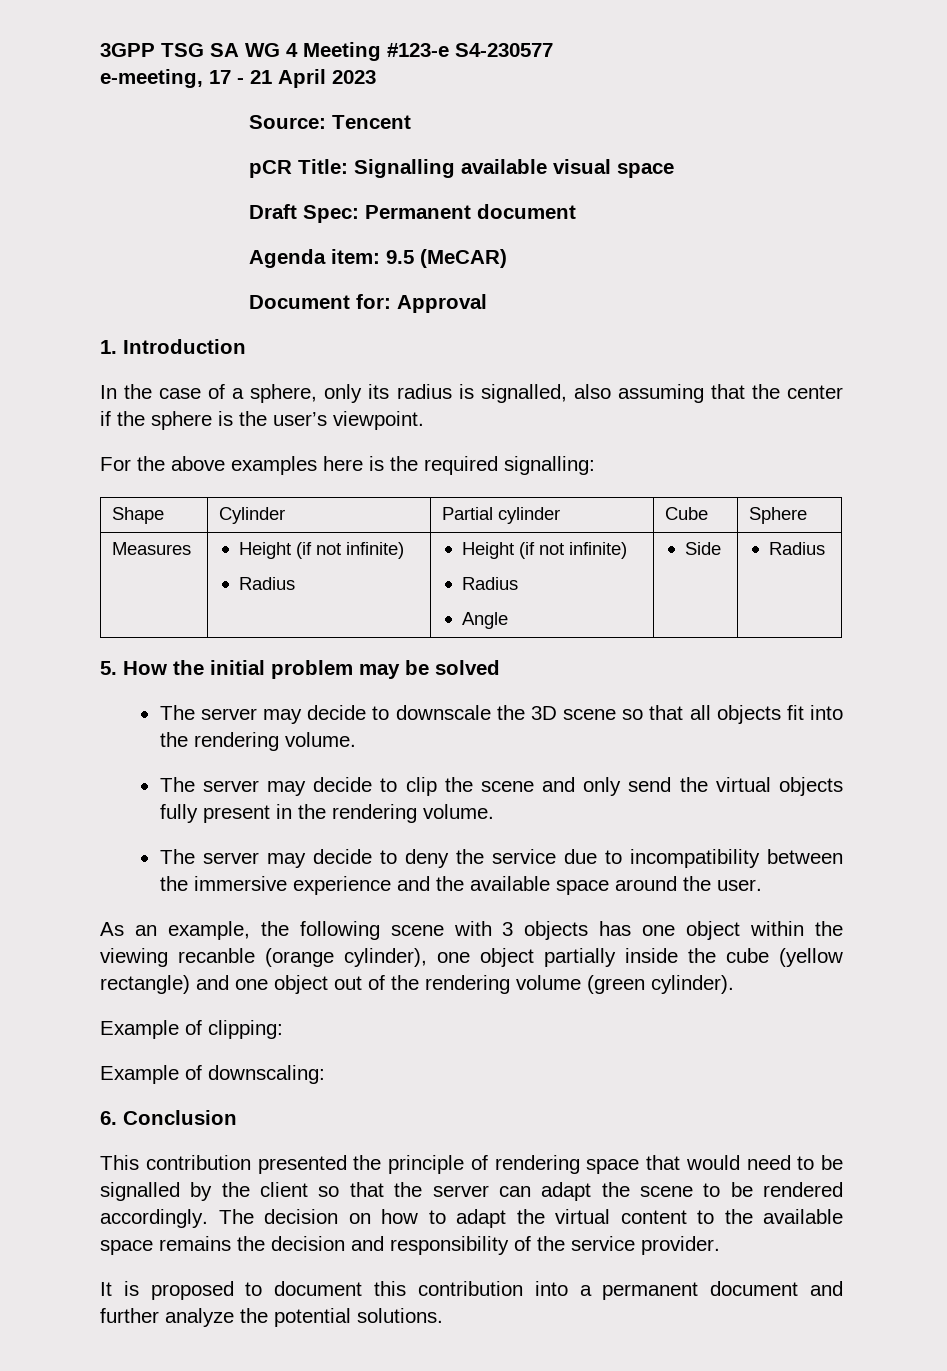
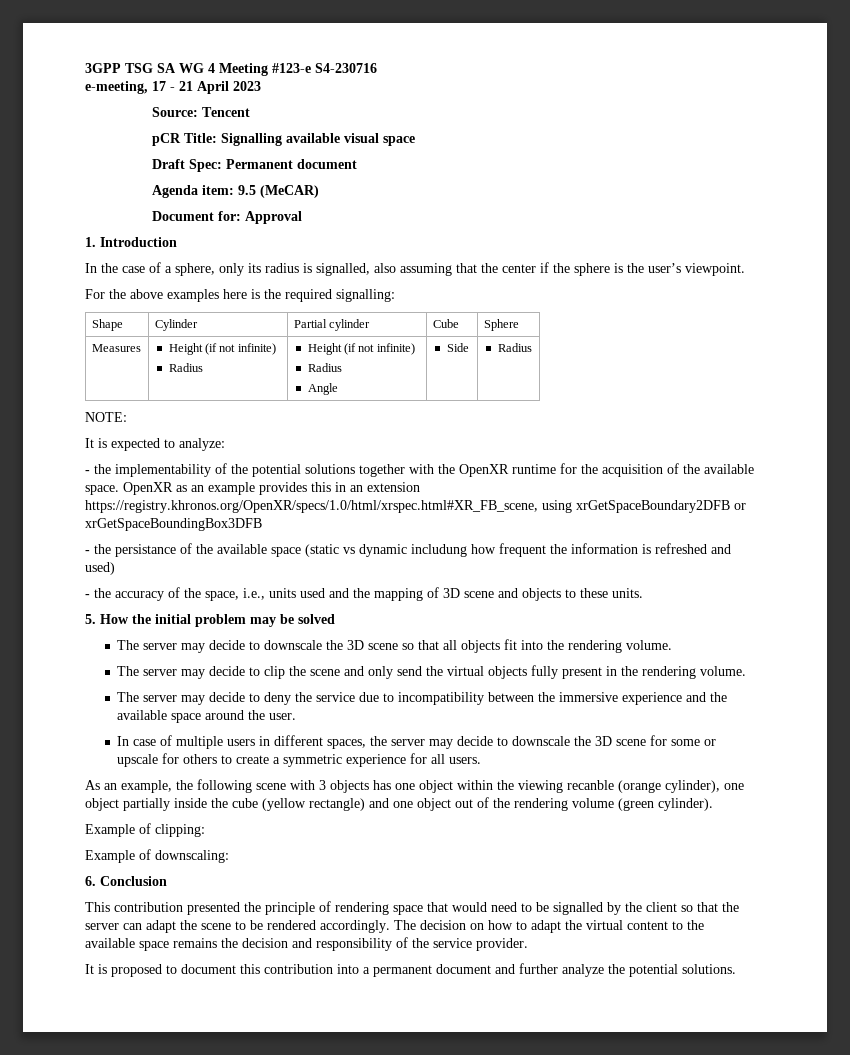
- 3GPP TSG SA WG 4 Meeting #123-e S4-230577
+ 3GPP TSG SA WG 4 Meeting #123-e S4-230716
+ NOTE:
+ It is expected to analyze:
+ - the implementability of the potential solutions together with the OpenXR runtime for the acquisition of the available space. OpenXR as an example provides this in an extension https://registry.khronos.org/OpenXR/specs/1.0/html/xrspec.html#XR_FB_scene, using xrGetSpaceBoundary2DFB or xrGetSpaceBoundingBox3DFB
+ - the persistance of the available space (static vs dynamic includung how frequent the information is refreshed and used)
+ - the accuracy of the space, i.e., units used and the mapping of 3D scene and objects to these units.
+ In case of multiple users in different spaces, the server may decide to downscale the 3D scene for some or upscale for others to create a symmetric experience for all users.

